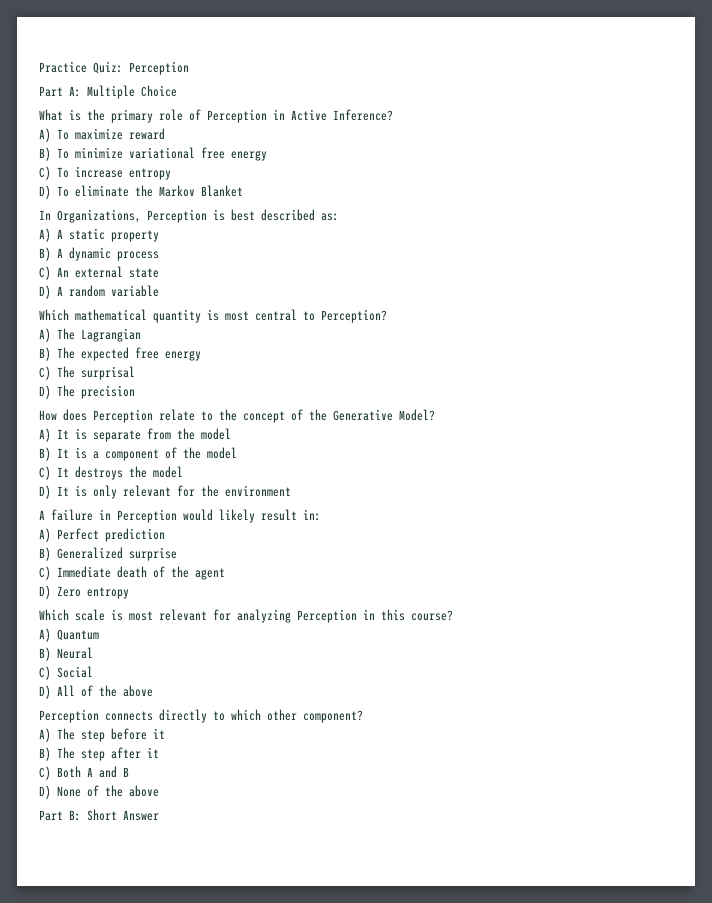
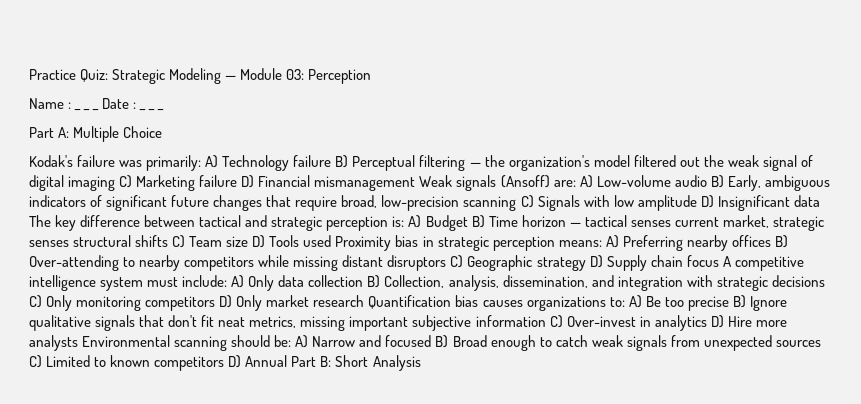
- Practice Quiz: Perception
+ Practice Quiz: Strategic Modeling — Module 03: Perception
+ Name : _ _ _ Date : _ _ _
  Part A: Multiple Choice
- What is the primary role of Perception in Active Inference?
- A) To maximize reward
- B) To minimize variational free energy
- C) To increase entropy
- D) To eliminate the Markov Blanket
- In Organizations, Perception is best described as:
- A) A static property
- B) A dynamic process
- C) An external state
- D) A random variable
- Which mathematical quantity is most central to Perception?
- A) The Lagrangian
- B) The expected free energy
- C) The surprisal
- D) The precision
- How does Perception relate to the concept of the Generative Model?
- A) It is separate from the model
- B) It is a component of the model
- C) It destroys the model
- D) It is only relevant for the environment
- A failure in Perception would likely result in:
- A) Perfect prediction
- B) Generalized surprise
- C) Immediate death of the agent
- D) Zero entropy
- Which scale is most relevant for analyzing Perception in this course?
- A) Quantum
- B) Neural
- C) Social
- D) All of the above
- Perception connects directly to which other component?
- A) The step before it
- B) The step after it
- C) Both A and B
- D) None of the above
- Part B: Short Answer
+ Kodak's failure was primarily: A) Technology failure B) Perceptual filtering — the organization's model filtered out the weak signal of digital imaging C) Marketing failure D) Financial mismanagement Weak signals (Ansoff) are: A) Low-volume audio B) Early, ambiguous indicators of significant future changes that require broad, low-precision scanning C) Signals with low amplitude D) Insignificant data The key difference between tactical and strategic perception is: A) Budget B) Time horizon — tactical senses current market, strategic senses structural shifts C) Team size D) Tools used Proximity bias in strategic perception means: A) Preferring nearby offices B) Over-attending to nearby competitors while missing distant disruptors C) Geographic strategy D) Supply chain focus A competitive intelligence system must include: A) Only data collection B) Collection, analysis, dissemination, and integration with strategic decisions C) Only monitoring competitors D) Only market research Quantification bias causes organizations to: A) Be too precise B) Ignore qualitative signals that don't fit neat metrics, missing important subjective information C) Over-invest in analytics D) Hire more analysts Environmental scanning should be: A) Narrow and focused B) Broad enough to catch weak signals from unexpected sources C) Limited to known competitors D) Annual Part B: Short Analysis

